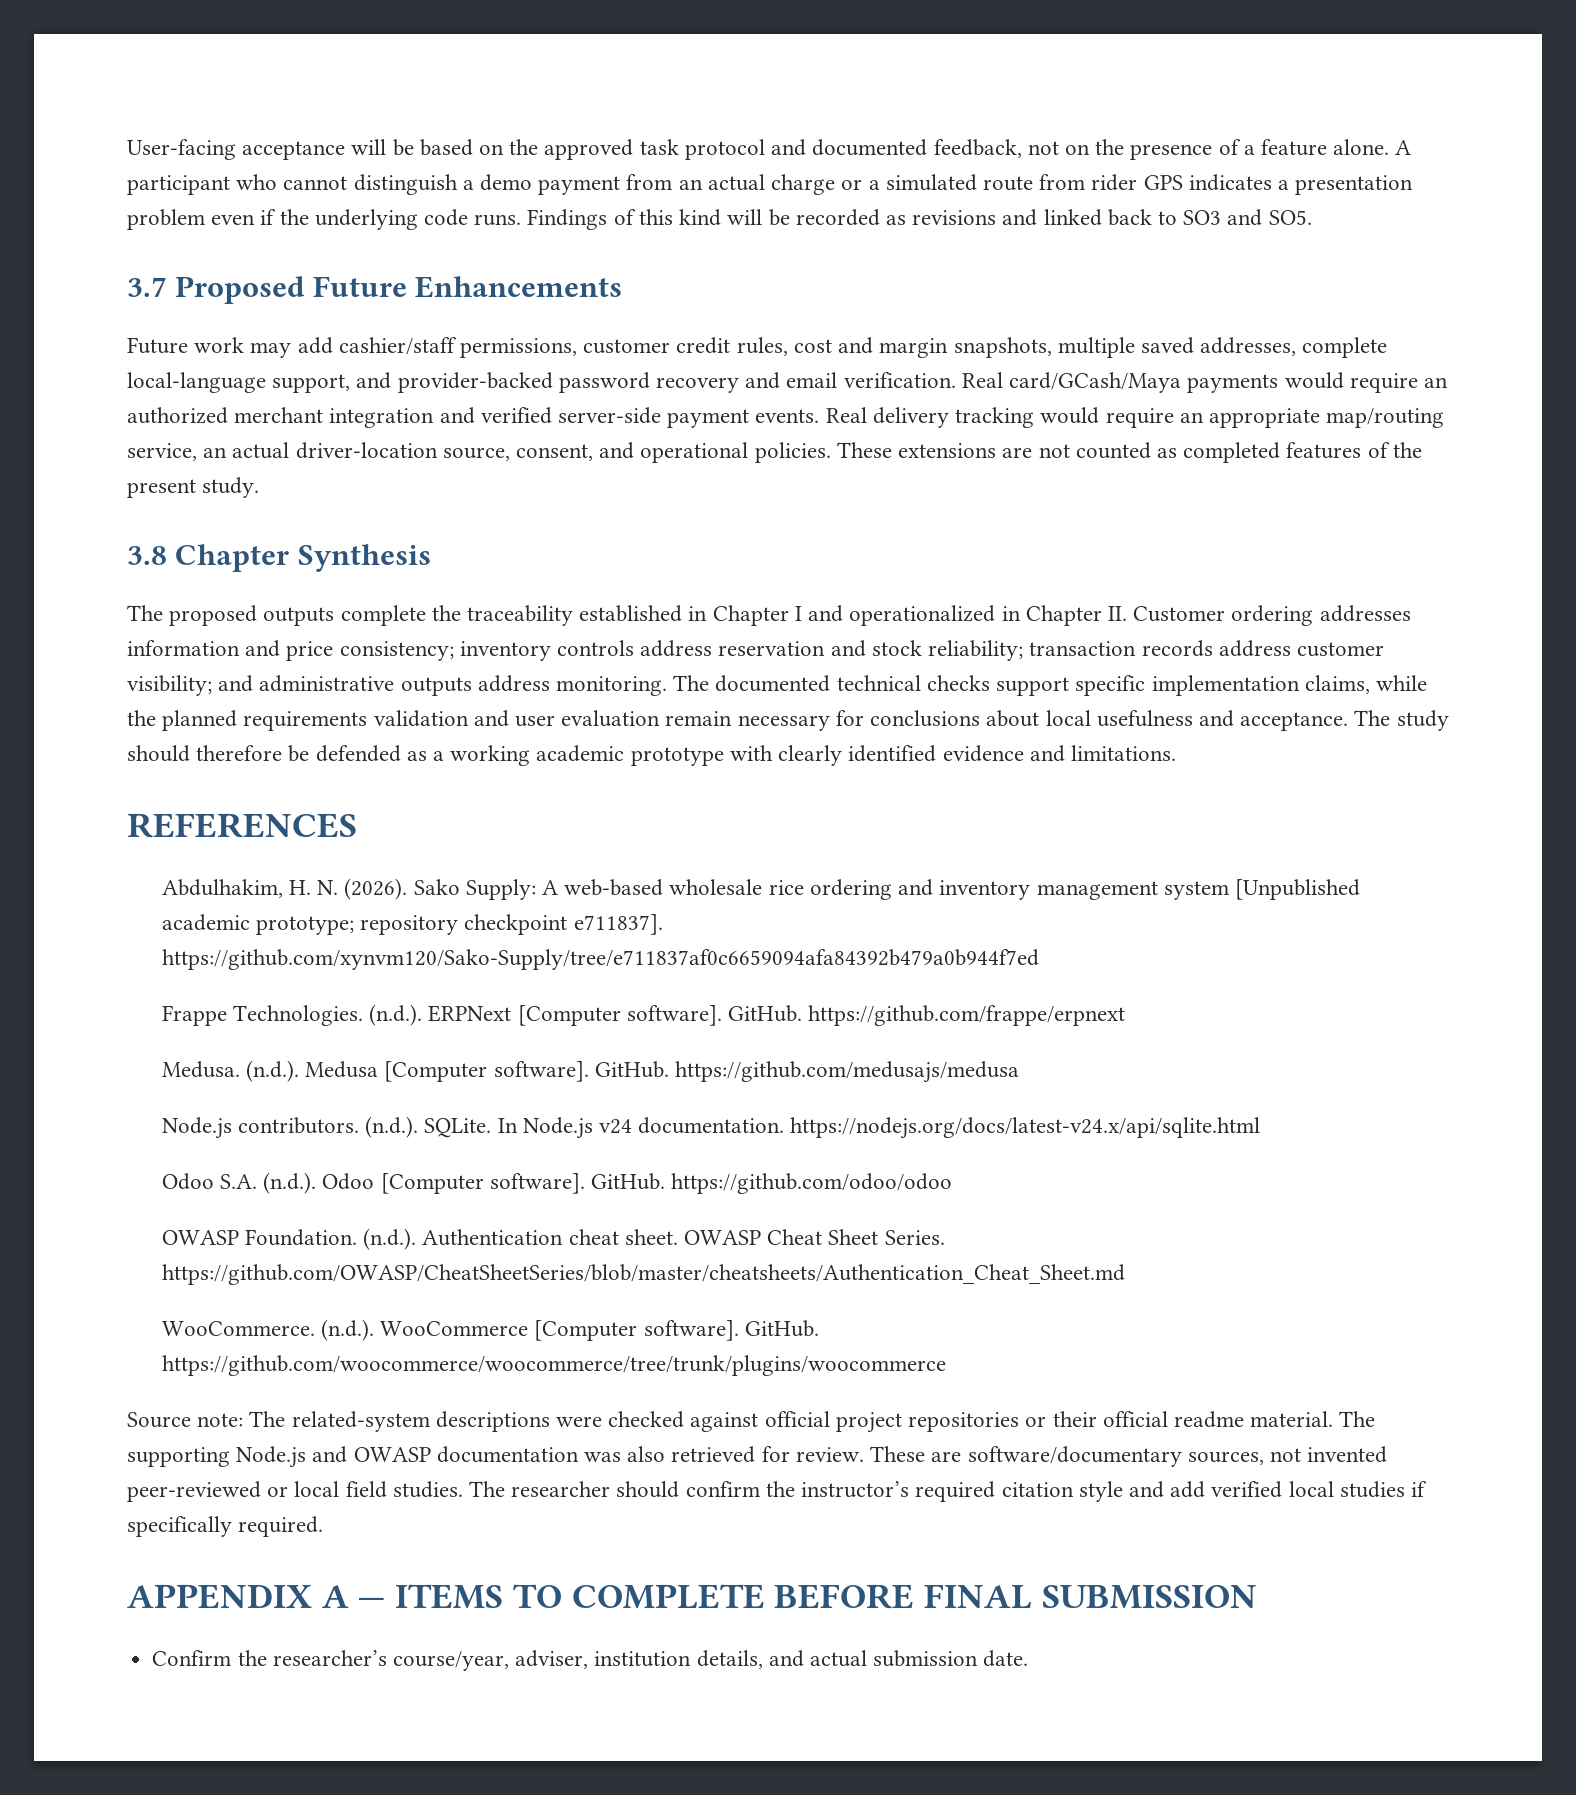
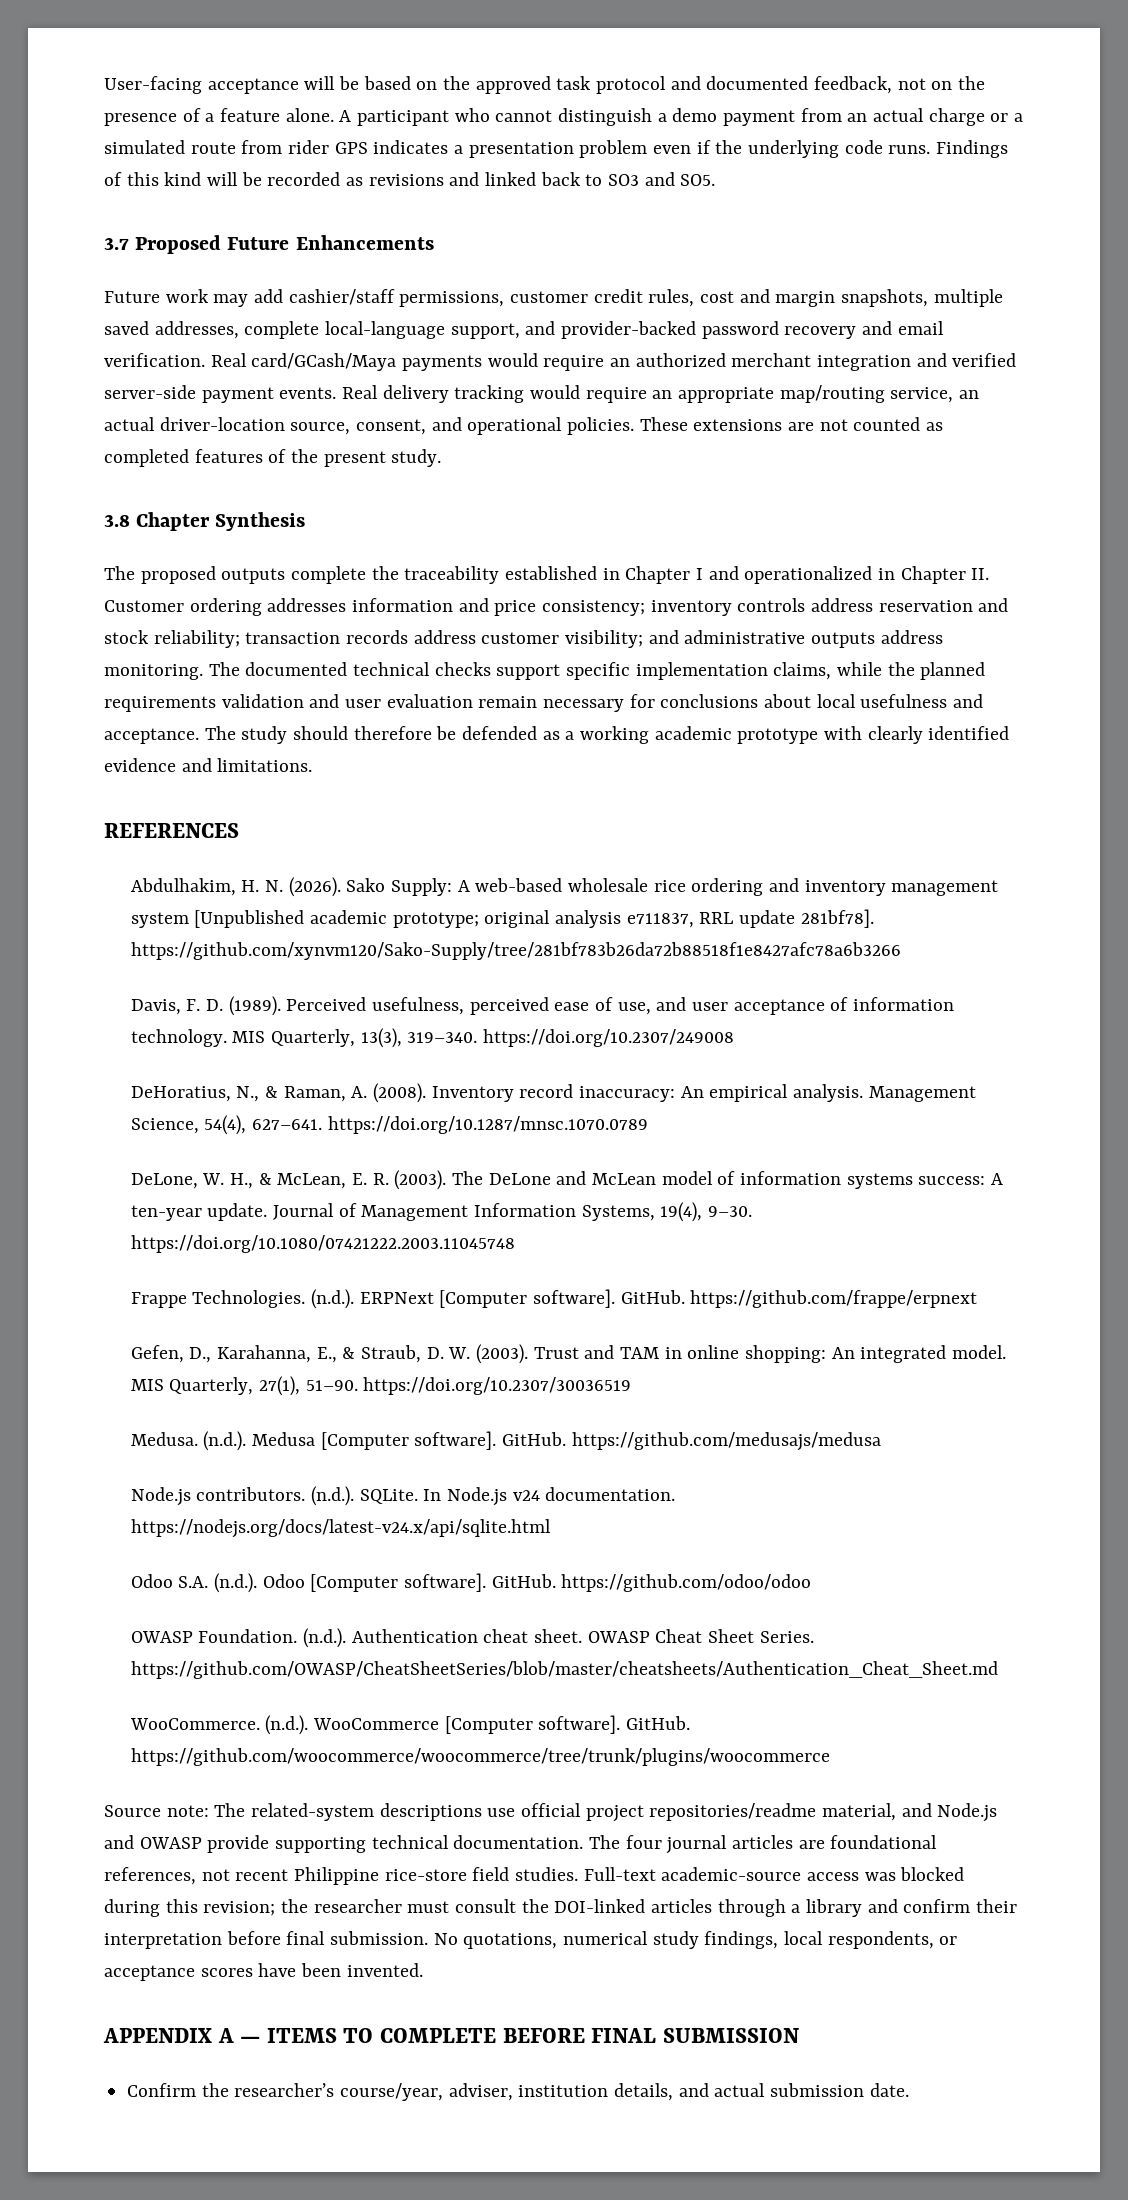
- Sako Supply: A web-based wholesale rice ordering and inventory management system [Unpublished academic prototype; repository checkpoint e711837]. https://github.com/xynvm120/Sako-Supply/tree/e711837af0c6659094afa84392b479a0b944f7ed
+ Sako Supply: A web-based wholesale rice ordering and inventory management system [Unpublished academic prototype; original analysis e711837, RRL update 281bf78]. https://github.com/xynvm120/Sako-Supply/tree/281bf783b26da72b88518f1e8427afc78a6b3266
+ Davis, F. D. (1989). Perceived usefulness, perceived ease of use, and user acceptance of information technology. MIS Quarterly, 13(3), 319–340. https://doi.org/10.2307/249008
+ DeHoratius, N., & Raman, A. (2008). Inventory record inaccuracy: An empirical analysis. Management Science, 54(4), 627–641. https://doi.org/10.1287/mnsc.1070.0789
+ DeLone, W. H., & McLean, E. R. (2003). The DeLone and McLean model of information systems success: A ten-year update. Journal of Management Information Systems, 19(4), 9–30. https://doi.org/10.1080/07421222.2003.11045748
+ Gefen, D., Karahanna, E., & Straub, D. W. (2003). Trust and TAM in online shopping: An integrated model. MIS Quarterly, 27(1), 51–90. https://doi.org/10.2307/30036519
- Source note: The related-system descriptions were checked against official project repositories or their official readme material. The supporting Node.js and OWASP documentation was also retrieved for review. These are software/documentary sources, not invented peer-reviewed or local field studies. The researcher should confirm the instructor’s required citation style and add verified local studies if specifically required.
+ Source note: The related-system descriptions use official project repositories/readme material, and Node.js and OWASP provide supporting technical documentation. The four journal articles are foundational references, not recent Philippine rice-store field studies. Full-text academic-source access was blocked during this revision; the researcher must consult the DOI-linked articles through a library and confirm their interpretation before final submission. No quotations, numerical study findings, local respondents, or acceptance scores have been invented.

